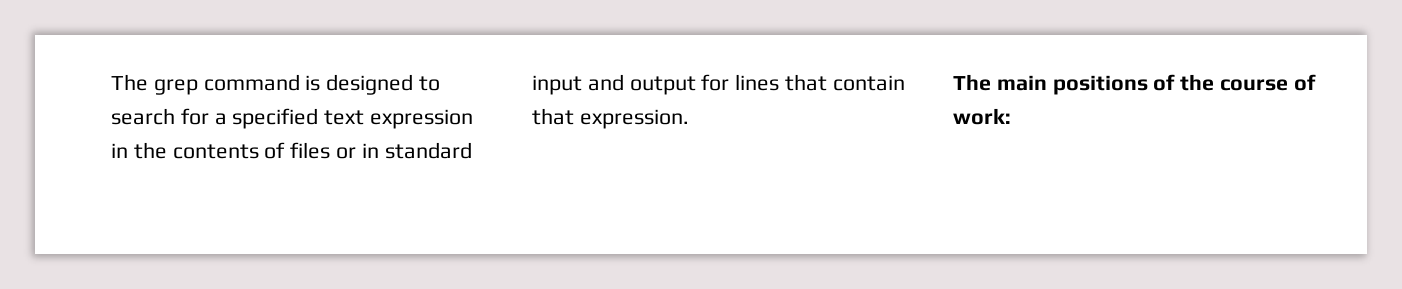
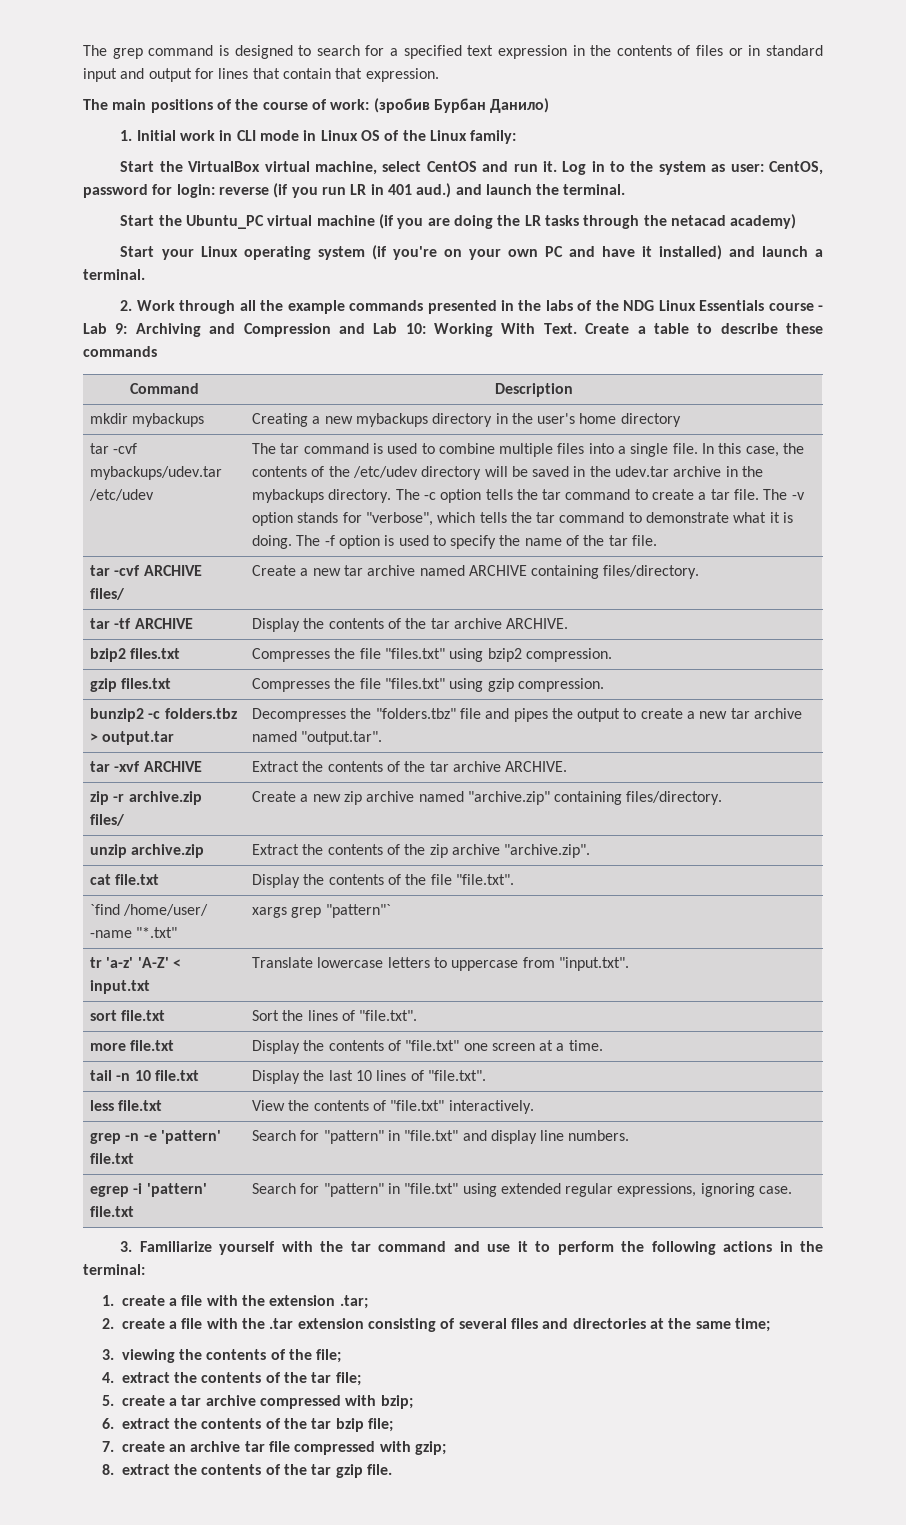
- The main positions of the course of work:
+ The main positions of the course of work: (зробив Бурбан Данило)
+ 1. Initial work in CLI mode in Linux OS of the Linux family:
+ Start the VirtualBox virtual machine, select CentOS and run it. Log in to the system as user: CentOS, password for login: reverse (if you run LR in 401 aud.) and launch the terminal.
+ Start the Ubuntu_PC virtual machine (if you are doing the LR tasks through the netacad academy)
+ Start your Linux operating system (if you're on your own PC and have it installed) and launch a terminal.
+ 2. Work through all the example commands presented in the labs of the NDG Linux Essentials course - Lab 9: Archiving and Compression and Lab 10: Working With Text. Create a table to describe these commands
+ Command | Description
+ mkdir mybackups | Creating a new mybackups directory in the user's home directory
+ tar -cvf mybackups/udev.tar /etc/udev | The tar command is used to combine multiple files into a single file. In this case, the contents of the /etc/udev directory will be saved in the udev.tar archive in the mybackups directory. The -c option tells the tar command to create a tar file. The -v option stands for "verbose", which tells the tar command to demonstrate what it is doing. The -f option is used to specify the name of the tar file.
+ tar -cvf ARCHIVE files/ | Create a new tar archive named ARCHIVE containing files/directory.
+ tar -tf ARCHIVE | Display the contents of the tar archive ARCHIVE.
+ bzip2 files.txt | Compresses the file "files.txt" using bzip2 compression.
+ gzip files.txt | Compresses the file "files.txt" using gzip compression.
+ bunzip2 -c folders.tbz > output.tar | Decompresses the "folders.tbz" file and pipes the output to create a new tar archive named "output.tar".
+ tar -xvf ARCHIVE | Extract the contents of the tar archive ARCHIVE.
+ zip -r archive.zip files/ | Create a new zip archive named "archive.zip" containing files/directory.
+ unzip archive.zip | Extract the contents of the zip archive "archive.zip".
+ cat file.txt | Display the contents of the file "file.txt".
+ `find /home/user/ -name "*.txt" | xargs grep "pattern"`
+ tr 'a-z' 'A-Z' < input.txt | Translate lowercase letters to uppercase from "input.txt".
+ sort file.txt | Sort the lines of "file.txt".
+ more file.txt | Display the contents of "file.txt" one screen at a time.
+ tail -n 10 file.txt | Display the last 10 lines of "file.txt".
+ less file.txt | View the contents of "file.txt" interactively.
+ grep -n -e 'pattern' file.txt | Search for "pattern" in "file.txt" and display line numbers.
+ egrep -i 'pattern' file.txt | Search for "pattern" in "file.txt" using extended regular expressions, ignoring case.
+ 3. Familiarize yourself with the tar command and use it to perform the following actions in the terminal:
+ 1. create a file with the extension .tar;
+ 2. create a file with the .tar extension consisting of several files and directories at the same time;
+ 3. viewing the contents of the file;
+ 4. extract the contents of the tar file;
+ 5. create a tar archive compressed with bzip;
+ 6. extract the contents of the tar bzip file;
+ 7. create an archive tar file compressed with gzip;
+ 8. extract the contents of the tar gzip file.

